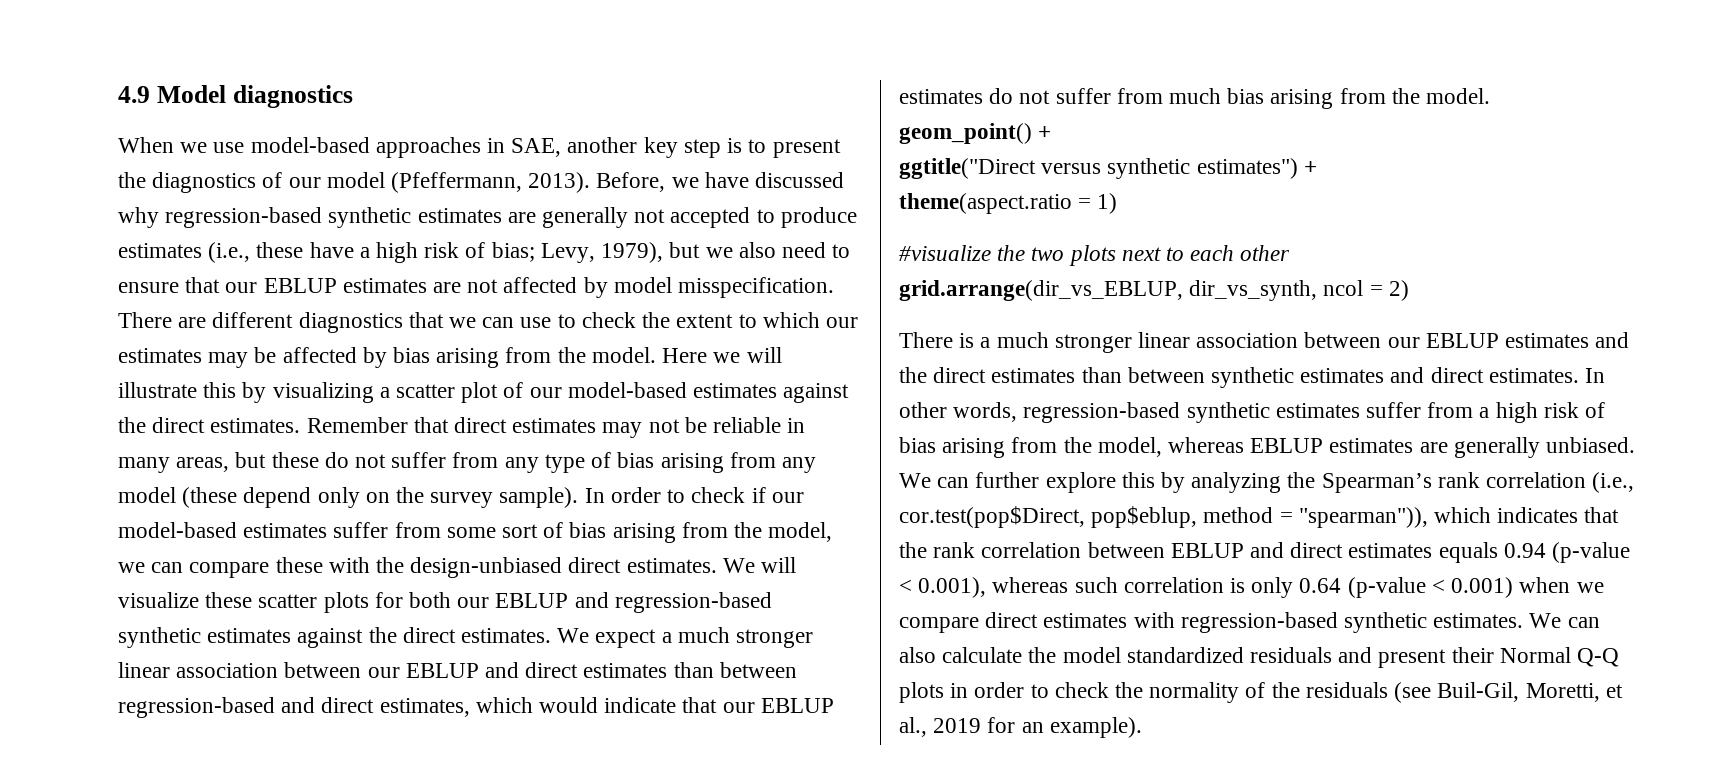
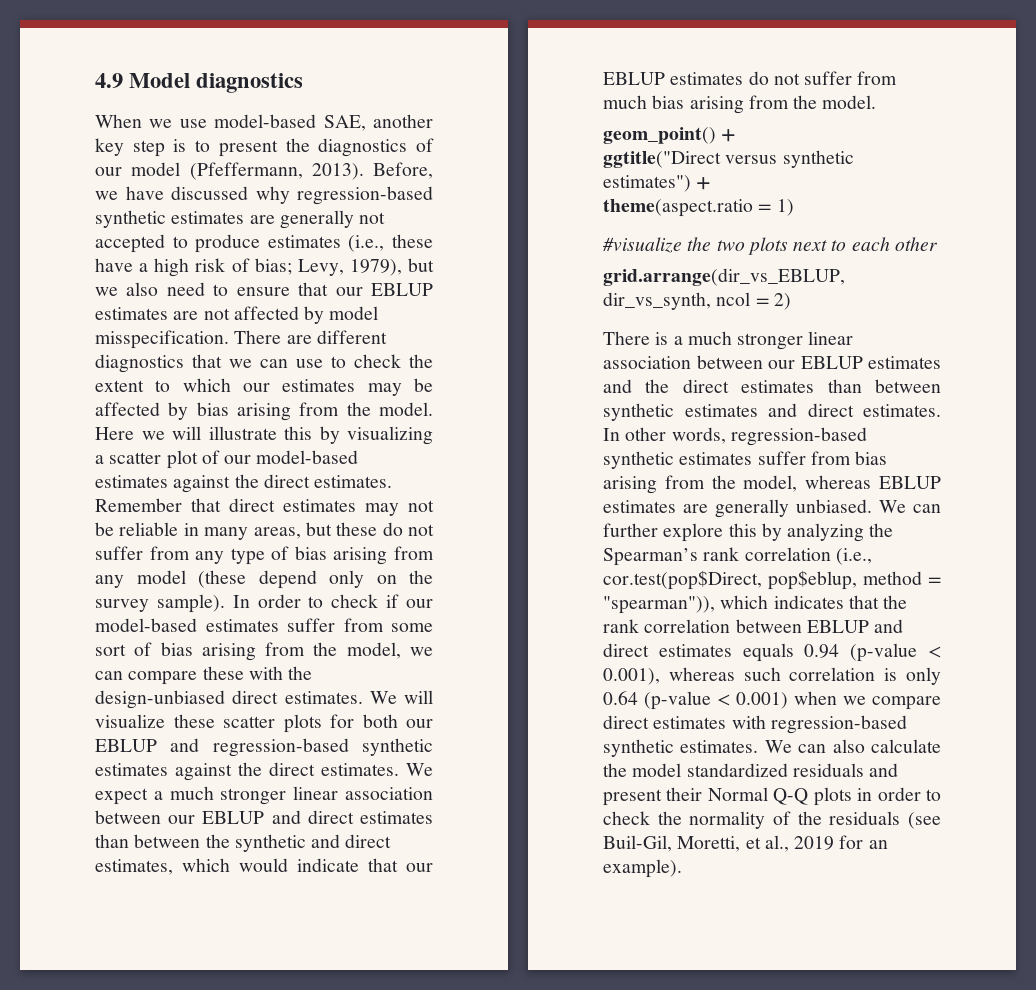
- When we use model-based approaches in SAE, another key step is to present the diagnostics of our model (Pfeffermann, 2013).
+ When we use model-based SAE, another key step is to present the diagnostics of our model (Pfeffermann, 2013).
- We expect a much stronger linear association between our EBLUP and direct estimates than between regression-based and direct estimates, which would indicate that our EBLUP estimates do not suffer from much bias arising from the model.
+ We expect a much stronger linear association between our EBLUP and direct estimates than between the synthetic and direct estimates, which would indicate that our EBLUP estimates do not suffer from much bias arising from the model.
- In other words, regression-based synthetic estimates suffer from a high risk of bias arising from the model, whereas EBLUP estimates are generally unbiased.
+ In other words, regression-based synthetic estimates suffer from bias arising from the model, whereas EBLUP estimates are generally unbiased.

